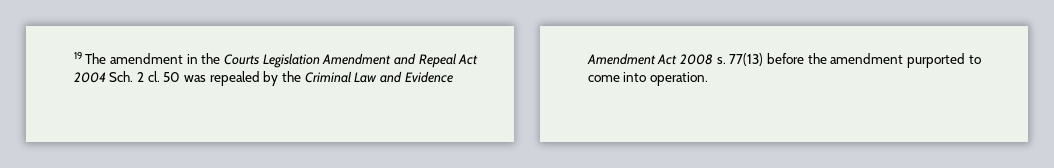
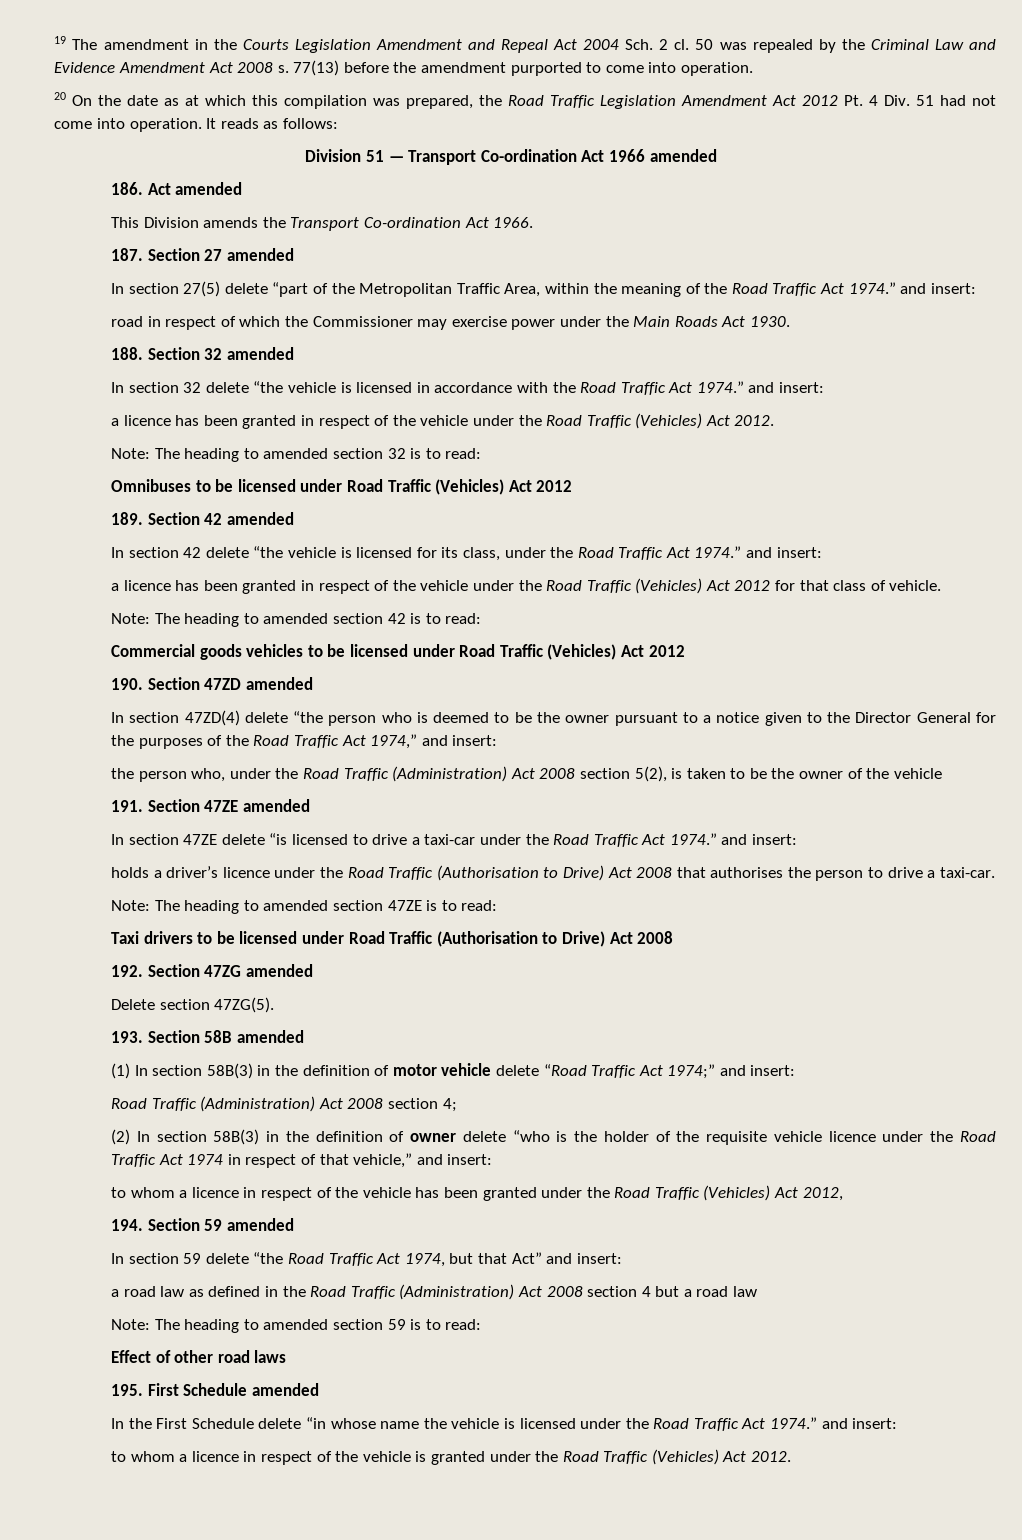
+ 20 On the date as at which this compilation was prepared, the Road Traffic Legislation Amendment Act 2012 Pt. 4 Div. 51 had not come into operation. It reads as follows:
+ Division 51 — Transport Co-ordination Act 1966 amended
+ 186. Act amended
+ This Division amends the Transport Co-ordination Act 1966.
+ 187. Section 27 amended
+ In section 27(5) delete “part of the Metropolitan Traffic Area, within the meaning of the Road Traffic Act 1974.” and insert:
+ road in respect of which the Commissioner may exercise power under the Main Roads Act 1930.
+ 188. Section 32 amended
+ In section 32 delete “the vehicle is licensed in accordance with the Road Traffic Act 1974.” and insert:
+ a licence has been granted in respect of the vehicle under the Road Traffic (Vehicles) Act 2012.
+ Note: The heading to amended section 32 is to read:
+ Omnibuses to be licensed under Road Traffic (Vehicles) Act 2012
+ 189. Section 42 amended
+ In section 42 delete “the vehicle is licensed for its class, under the Road Traffic Act 1974.” and insert:
+ a licence has been granted in respect of the vehicle under the Road Traffic (Vehicles) Act 2012 for that class of vehicle.
+ Note: The heading to amended section 42 is to read:
+ Commercial goods vehicles to be licensed under Road Traffic (Vehicles) Act 2012
+ 190. Section 47ZD amended
+ In section 47ZD(4) delete “the person who is deemed to be the owner pursuant to a notice given to the Director General for the purposes of the Road Traffic Act 1974,” and insert:
+ the person who, under the Road Traffic (Administration) Act 2008 section 5(2), is taken to be the owner of the vehicle
+ 191. Section 47ZE amended
+ In section 47ZE delete “is licensed to drive a taxi-car under the Road Traffic Act 1974.” and insert:
+ holds a driver’s licence under the Road Traffic (Authorisation to Drive) Act 2008 that authorises the person to drive a taxi-car.
+ Note: The heading to amended section 47ZE is to read:
+ Taxi drivers to be licensed under Road Traffic (Authorisation to Drive) Act 2008
+ 192. Section 47ZG amended
+ Delete section 47ZG(5).
+ 193. Section 58B amended
+ (1) In section 58B(3) in the definition of motor vehicle delete “Road Traffic Act 1974;” and insert:
+ Road Traffic (Administration) Act 2008 section 4;
+ (2) In section 58B(3) in the definition of owner delete “who is the holder of the requisite vehicle licence under the Road Traffic Act 1974 in respect of that vehicle,” and insert:
+ to whom a licence in respect of the vehicle has been granted under the Road Traffic (Vehicles) Act 2012,
+ 194. Section 59 amended
+ In section 59 delete “the Road Traffic Act 1974, but that Act” and insert:
+ a road law as defined in the Road Traffic (Administration) Act 2008 section 4 but a road law
+ Note: The heading to amended section 59 is to read:
+ Effect of other road laws
+ 195. First Schedule amended
+ In the First Schedule delete “in whose name the vehicle is licensed under the Road Traffic Act 1974.” and insert:
+ to whom a licence in respect of the vehicle is granted under the Road Traffic (Vehicles) Act 2012.

